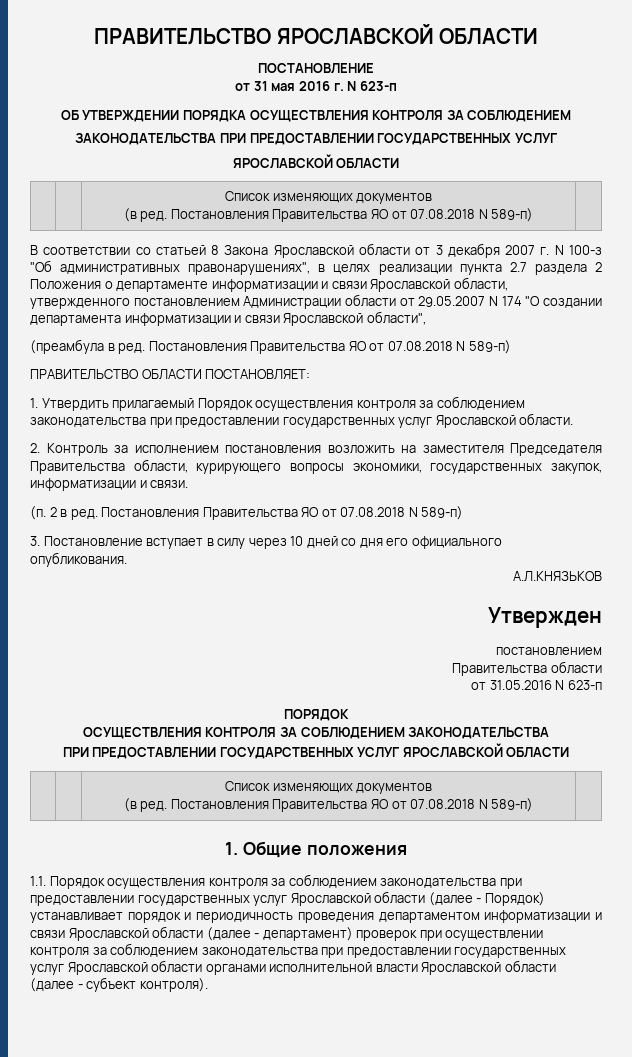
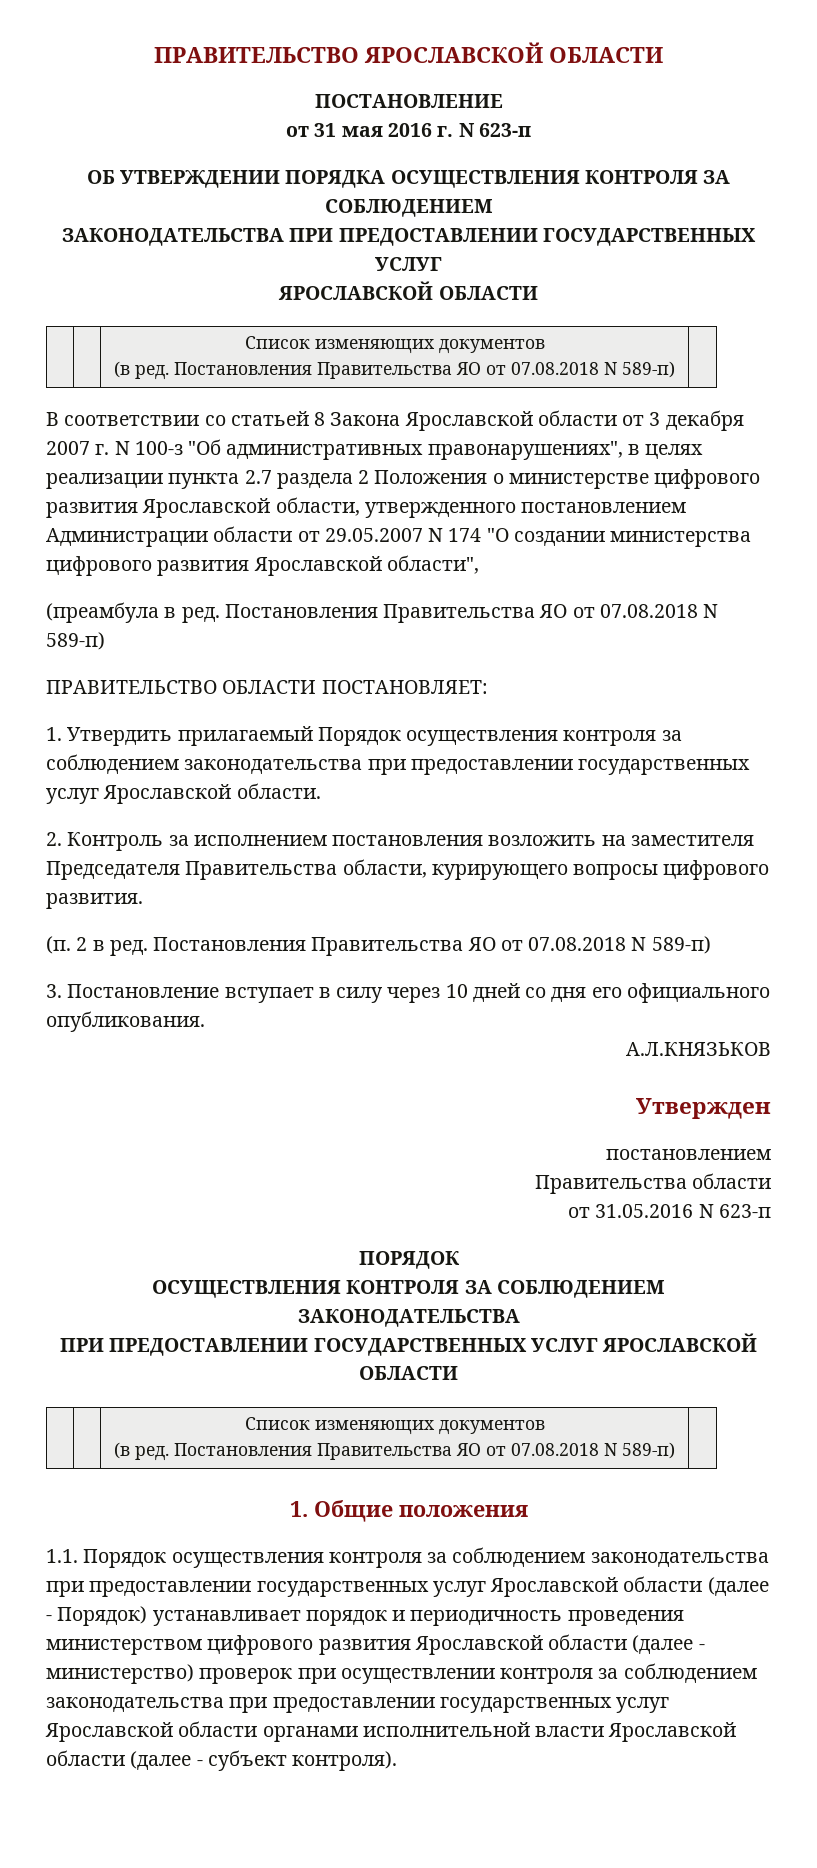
- В соответствии со статьей 8 Закона Ярославской области от 3 декабря 2007 г. N 100-з "Об административных правонарушениях", в целях реализации пункта 2.7 раздела 2 Положения о департаменте информатизации и связи Ярославской области, утвержденного постановлением Администрации области от 29.05.2007 N 174 "О создании департамента информатизации и связи Ярославской области",
+ В соответствии со статьей 8 Закона Ярославской области от 3 декабря 2007 г. N 100-з "Об административных правонарушениях", в целях реализации пункта 2.7 раздела 2 Положения о министерстве цифрового развития Ярославской области, утвержденного постановлением Администрации области от 29.05.2007 N 174 "О создании министерства цифрового развития Ярославской области",
- 2. Контроль за исполнением постановления возложить на заместителя Председателя Правительства области, курирующего вопросы экономики, государственных закупок, информатизации и связи.
+ 2. Контроль за исполнением постановления возложить на заместителя Председателя Правительства области, курирующего вопросы цифрового развития.
- 1.1. Порядок осуществления контроля за соблюдением законодательства при предоставлении государственных услуг Ярославской области (далее - Порядок) устанавливает порядок и периодичность проведения департаментом информатизации и связи Ярославской области (далее - департамент) проверок при осуществлении контроля за соблюдением законодательства при предоставлении государственных услуг Ярославской области органами исполнительной власти Ярославской области (далее - субъект контроля).
+ 1.1. Порядок осуществления контроля за соблюдением законодательства при предоставлении государственных услуг Ярославской области (далее - Порядок) устанавливает порядок и периодичность проведения министерством цифрового развития Ярославской области (далее - министерство) проверок при осуществлении контроля за соблюдением законодательства при предоставлении государственных услуг Ярославской области органами исполнительной власти Ярославской области (далее - субъект контроля).

